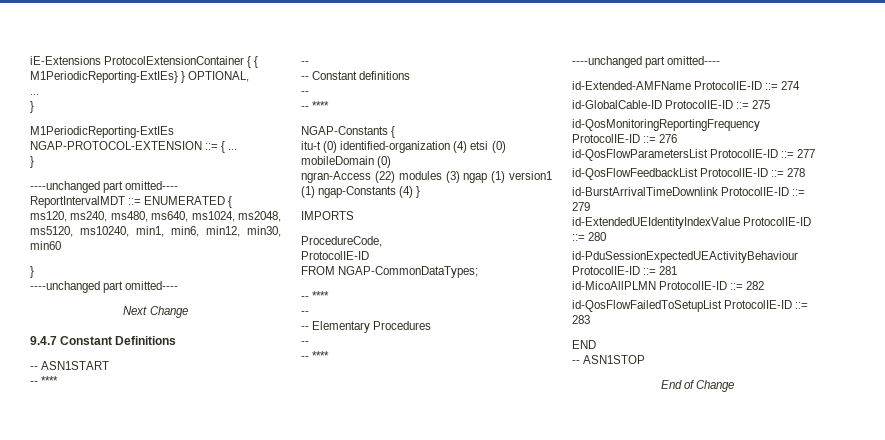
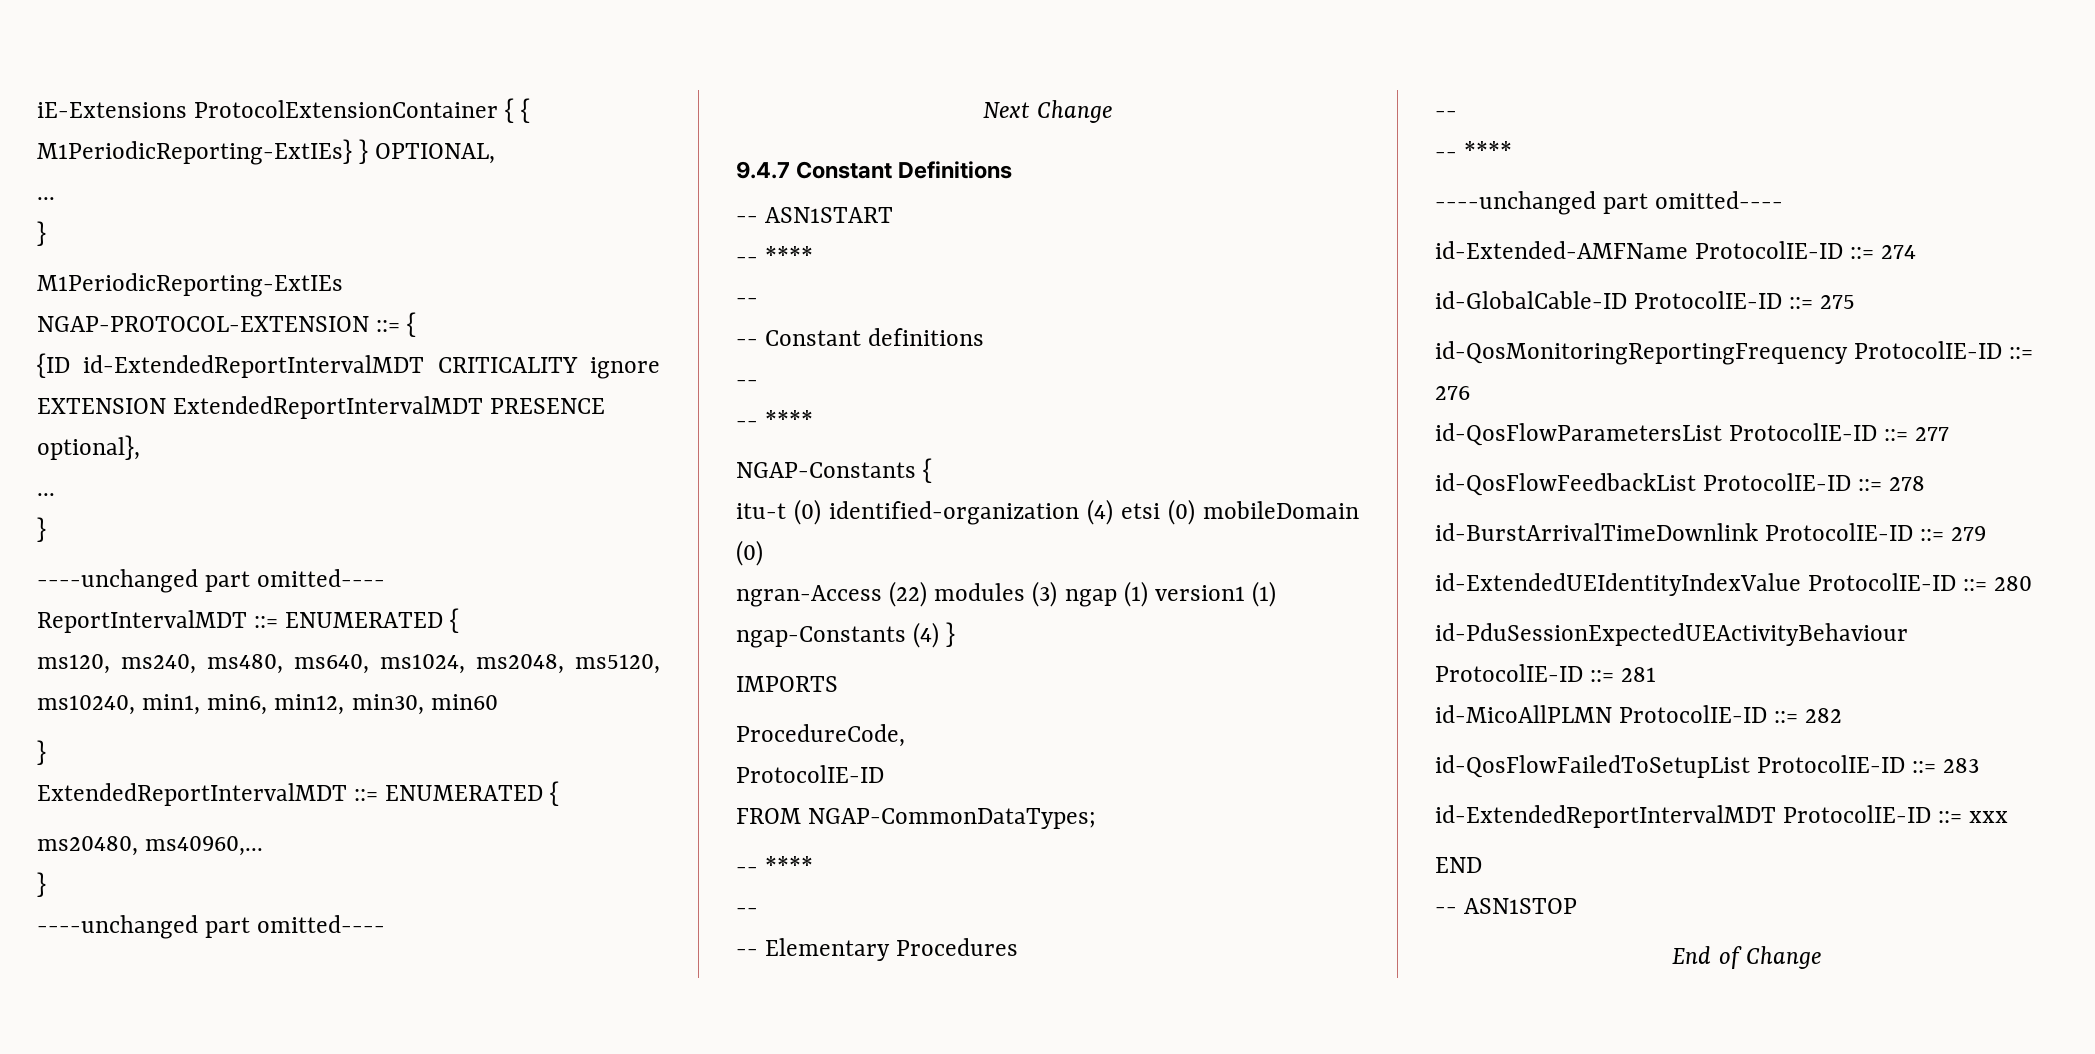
- M1PeriodicReporting-ExtIEs NGAP-PROTOCOL-EXTENSION ::= { ...
+ M1PeriodicReporting-ExtIEs NGAP-PROTOCOL-EXTENSION ::= {
+ {ID id-ExtendedReportIntervalMDT CRITICALITY ignore EXTENSION ExtendedReportIntervalMDT PRESENCE optional},
+ ...
+ ExtendedReportIntervalMDT ::= ENUMERATED {
+ ms20480, ms40960,...
+ }
+ id-ExtendedReportIntervalMDT ProtocolIE-ID ::= xxx

